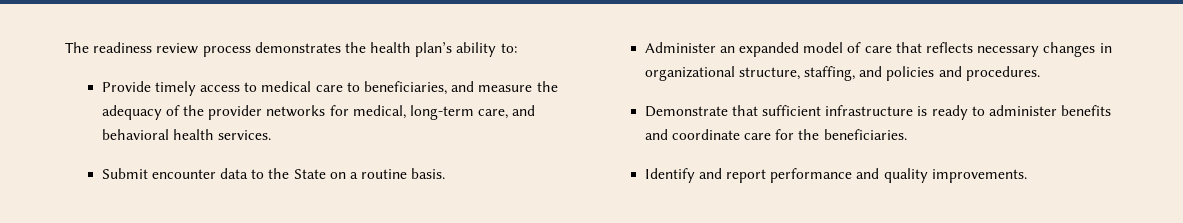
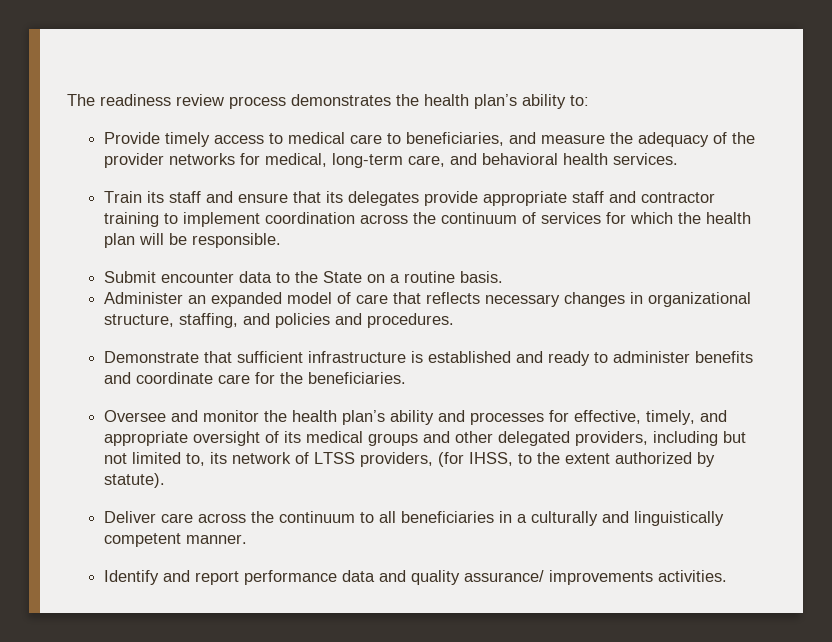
+ Train its staff and ensure that its delegates provide appropriate staff and contractor training to implement coordination across the continuum of services for which the health plan will be responsible.
- Demonstrate that sufficient infrastructure is ready to administer benefits and coordinate care for the beneficiaries.
+ Demonstrate that sufficient infrastructure is established and ready to administer benefits and coordinate care for the beneficiaries.
+ Oversee and monitor the health plan’s ability and processes for effective, timely, and appropriate oversight of its medical groups and other delegated providers, including but not limited to, its network of LTSS providers, (for IHSS, to the extent authorized by statute).
+ Deliver care across the continuum to all beneficiaries in a culturally and linguistically competent manner.
- Identify and report performance and quality improvements.
+ Identify and report performance data and quality assurance/ improvements activities.

